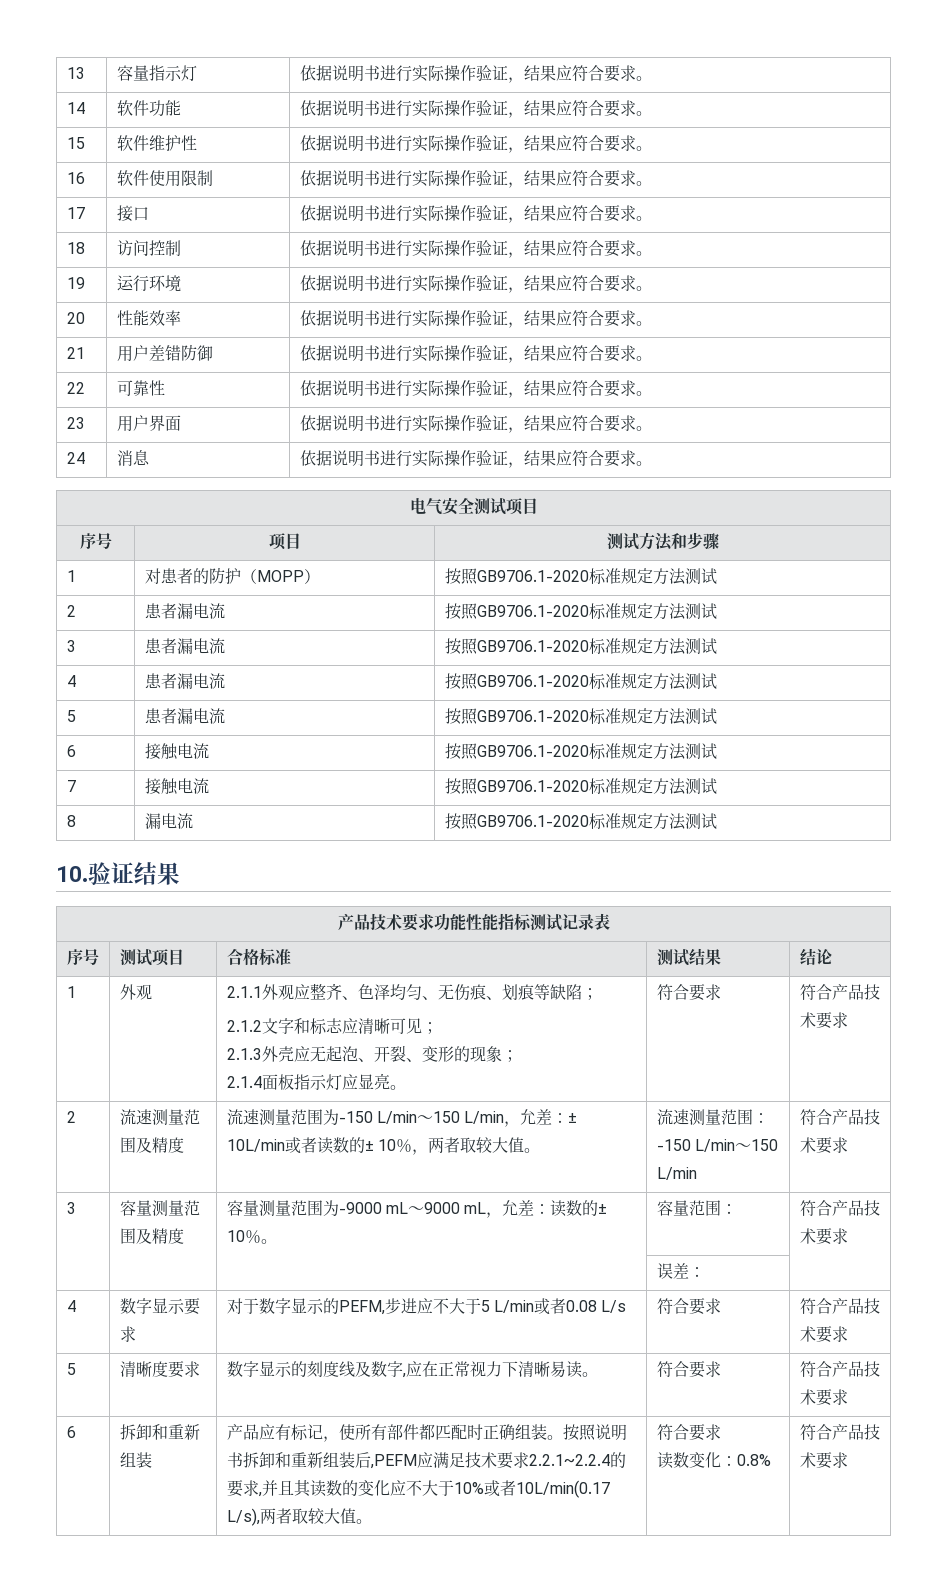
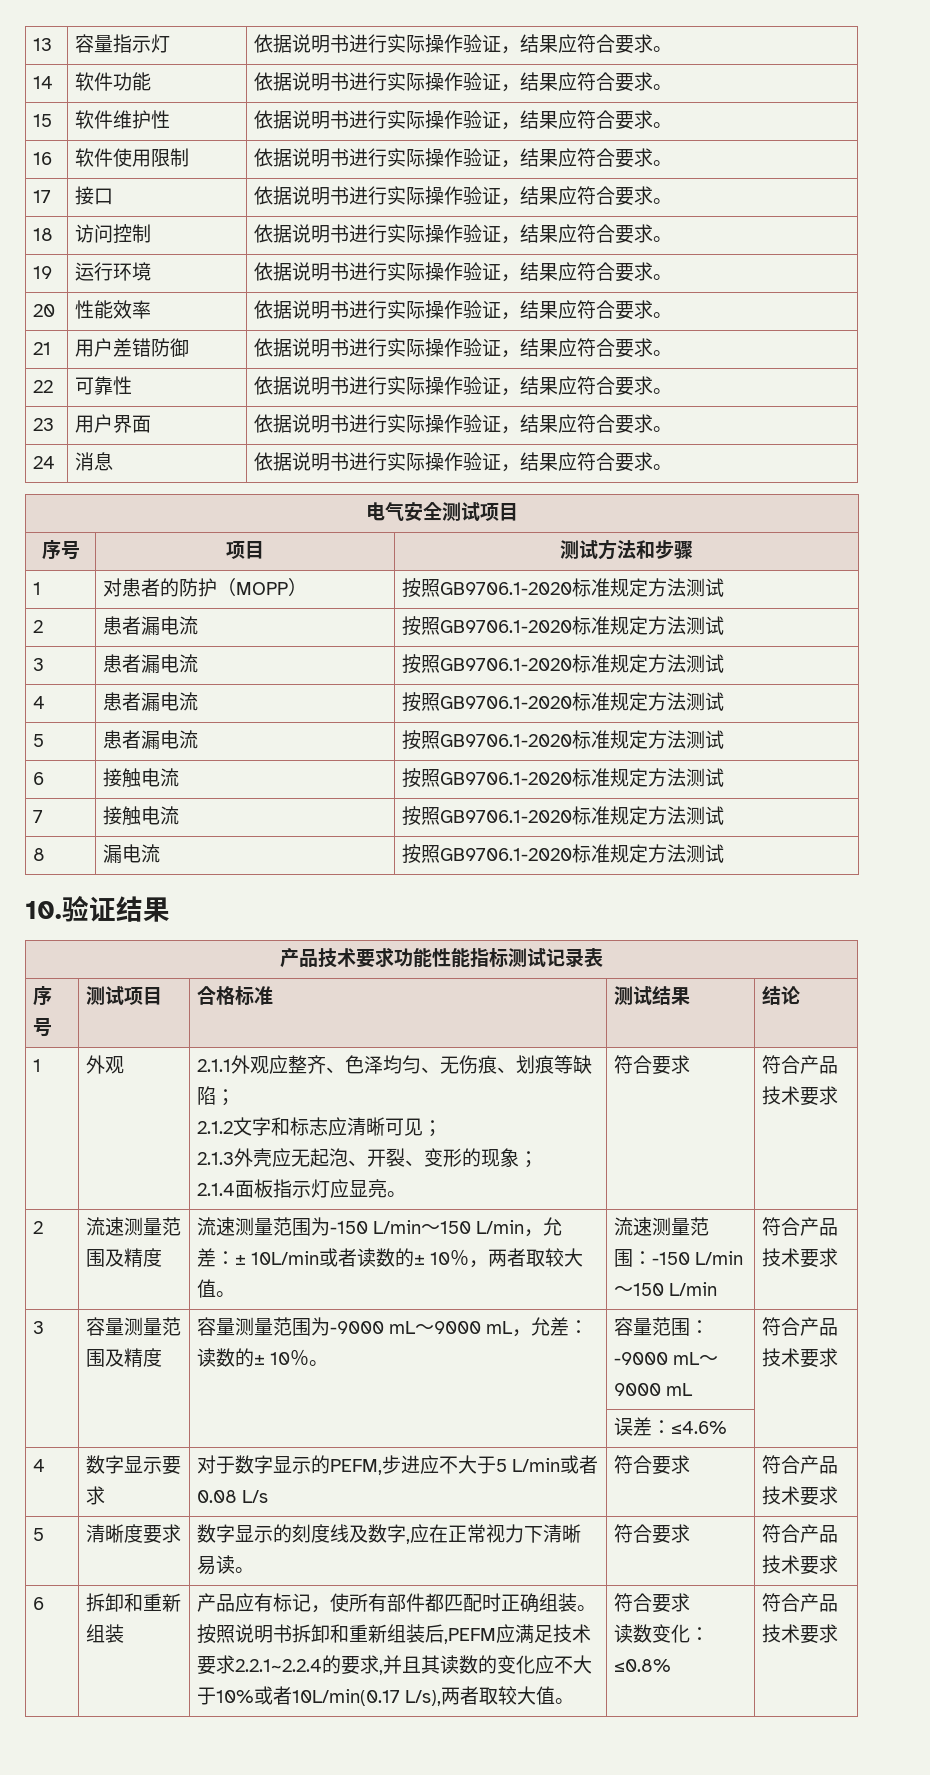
- 3 | 容量测量范围及精度 | 容量测量范围为-9000 mL～9000 mL，允差：读数的± 10％。 | 容量范围： | 符合产品技术要求
+ 3 | 容量测量范围及精度 | 容量测量范围为-9000 mL～9000 mL，允差：读数的± 10％。 | 容量范围：-9000 mL～9000 mL | 符合产品技术要求
- | | | 误差： |
+ | | | 误差：≤4.6% |
- 读数变化：0.8%
+ 读数变化：≤0.8%

